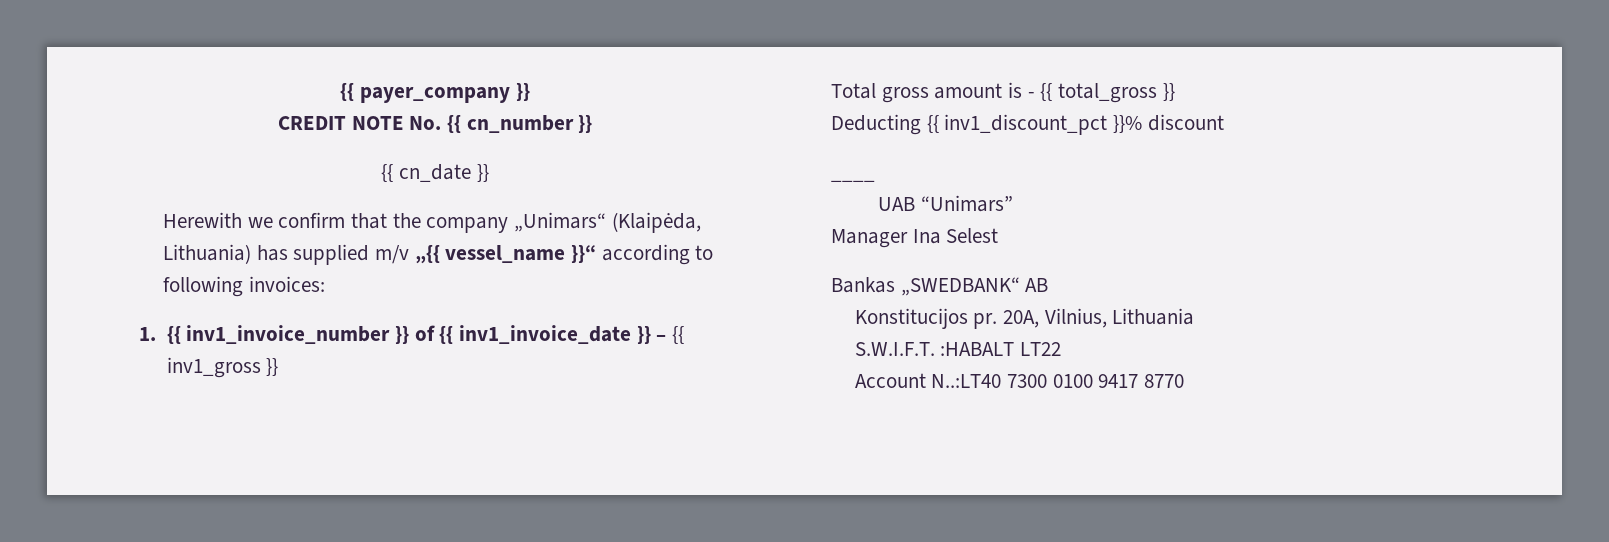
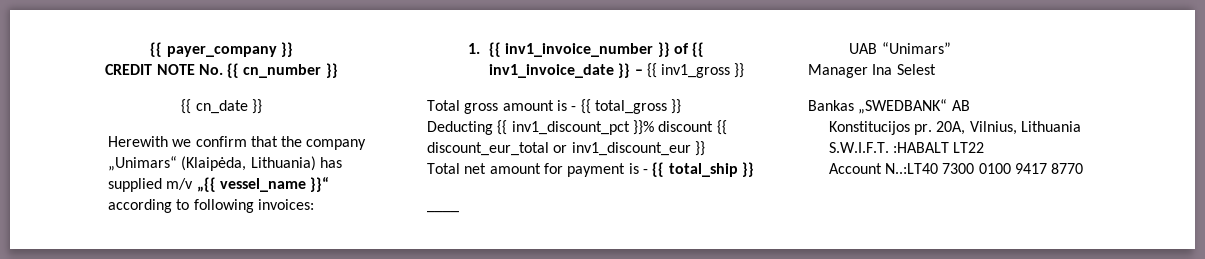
- Deducting {{ inv1_discount_pct }}% discount
+ Deducting {{ inv1_discount_pct }}% discount {{ discount_eur_total or inv1_discount_eur }}
+ Total net amount for payment is - {{ total_ship }}

